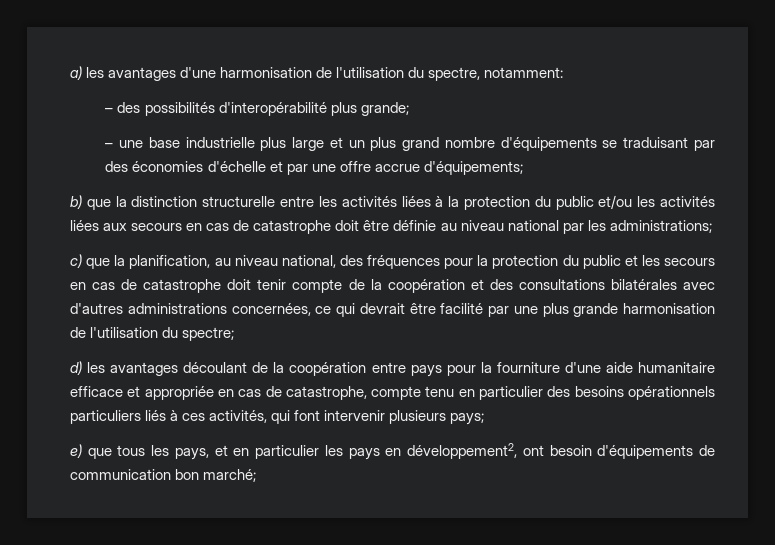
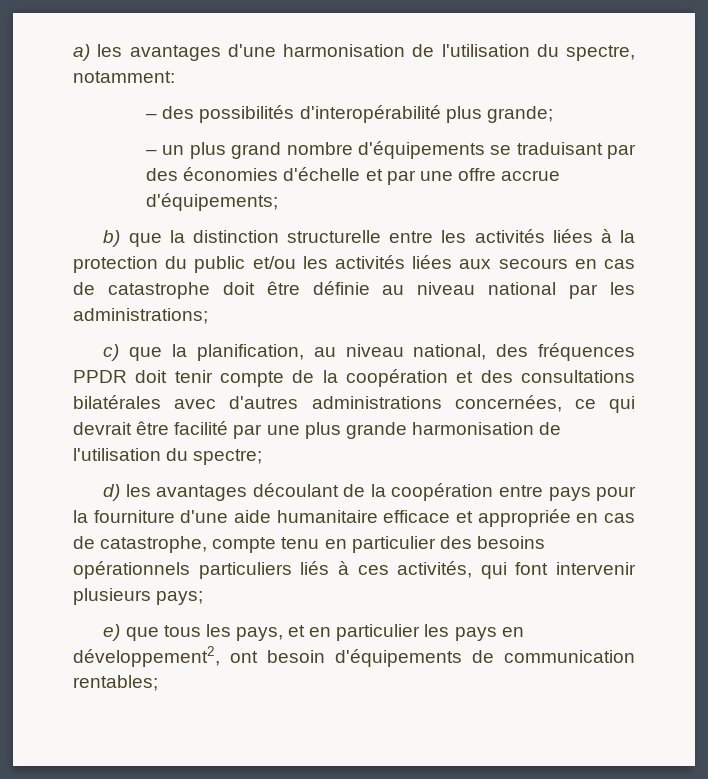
- – une base industrielle plus large et un plus grand nombre d'équipements se traduisant par des économies d'échelle et par une offre accrue d'équipements;
+ – un plus grand nombre d'équipements se traduisant par des économies d'échelle et par une offre accrue d'équipements;
- c) que la planification, au niveau national, des fréquences pour la protection du public et les secours en cas de catastrophe doit tenir compte de la coopération et des consultations bilatérales avec d'autres administrations concernées, ce qui devrait être facilité par une plus grande harmonisation de l'utilisation du spectre;
+ c) que la planification, au niveau national, des fréquences PPDR doit tenir compte de la coopération et des consultations bilatérales avec d'autres administrations concernées, ce qui devrait être facilité par une plus grande harmonisation de l'utilisation du spectre;
- e) que tous les pays, et en particulier les pays en développement2, ont besoin d'équipements de communication bon marché;
+ e) que tous les pays, et en particulier les pays en développement2, ont besoin d'équipements de communication rentables;

